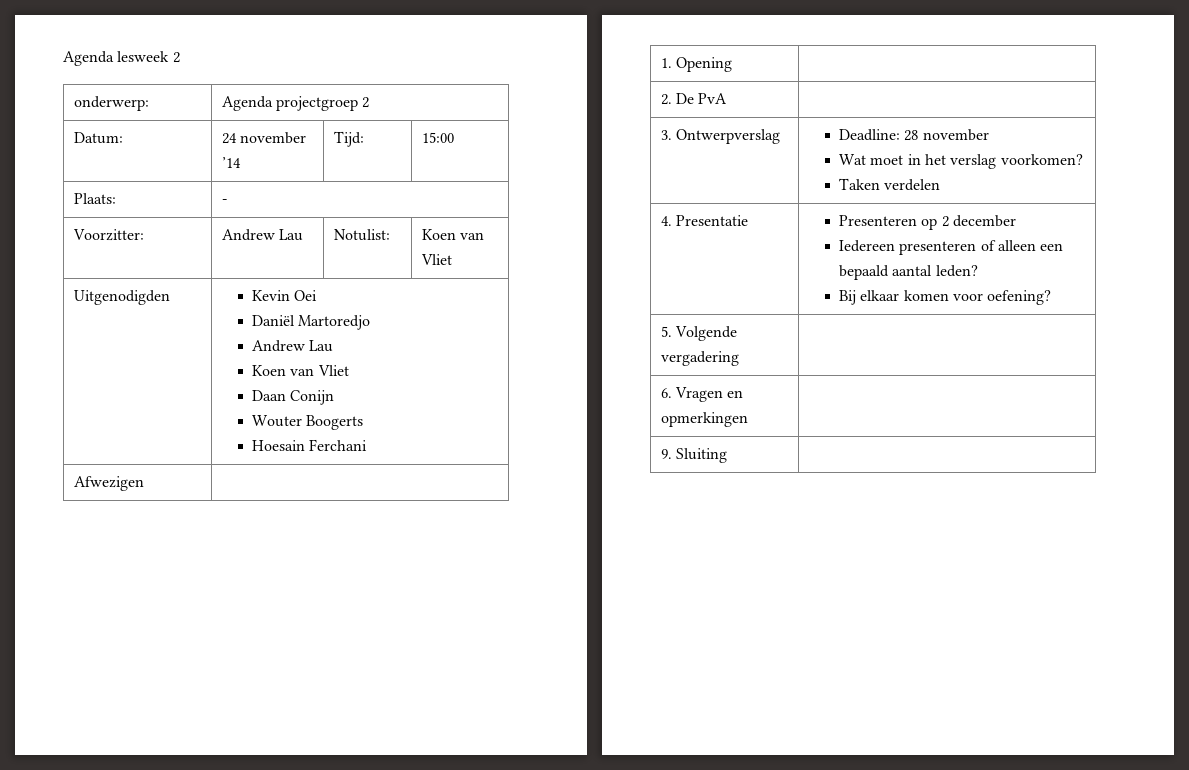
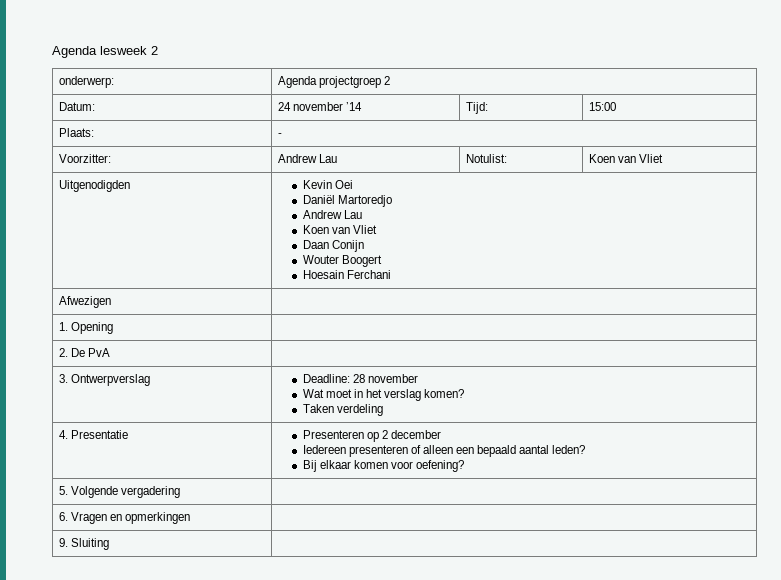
  Uitgenodigden | Kevin Oei
  Daniël Martoredjo
  Andrew Lau
  Koen van Vliet
  Daan Conijn
- Wouter Boogerts
+ Wouter Boogert
  3. Ontwerpverslag | Deadline: 28 november
- Wat moet in het verslag voorkomen?
- Taken verdelen
+ Wat moet in het verslag komen?
+ Taken verdeling

